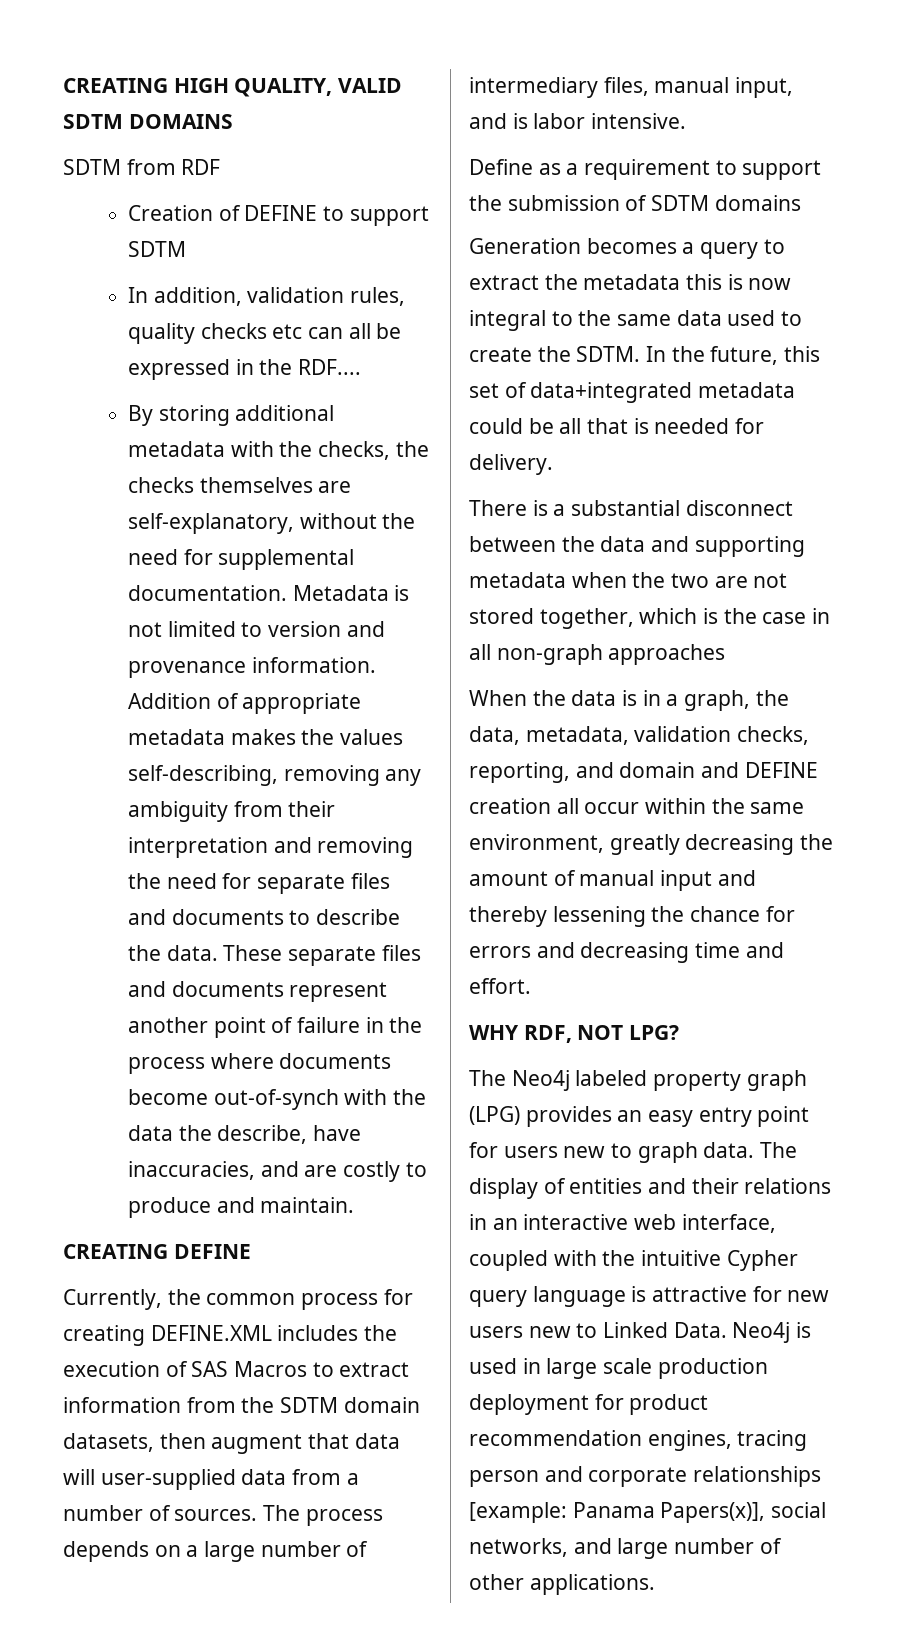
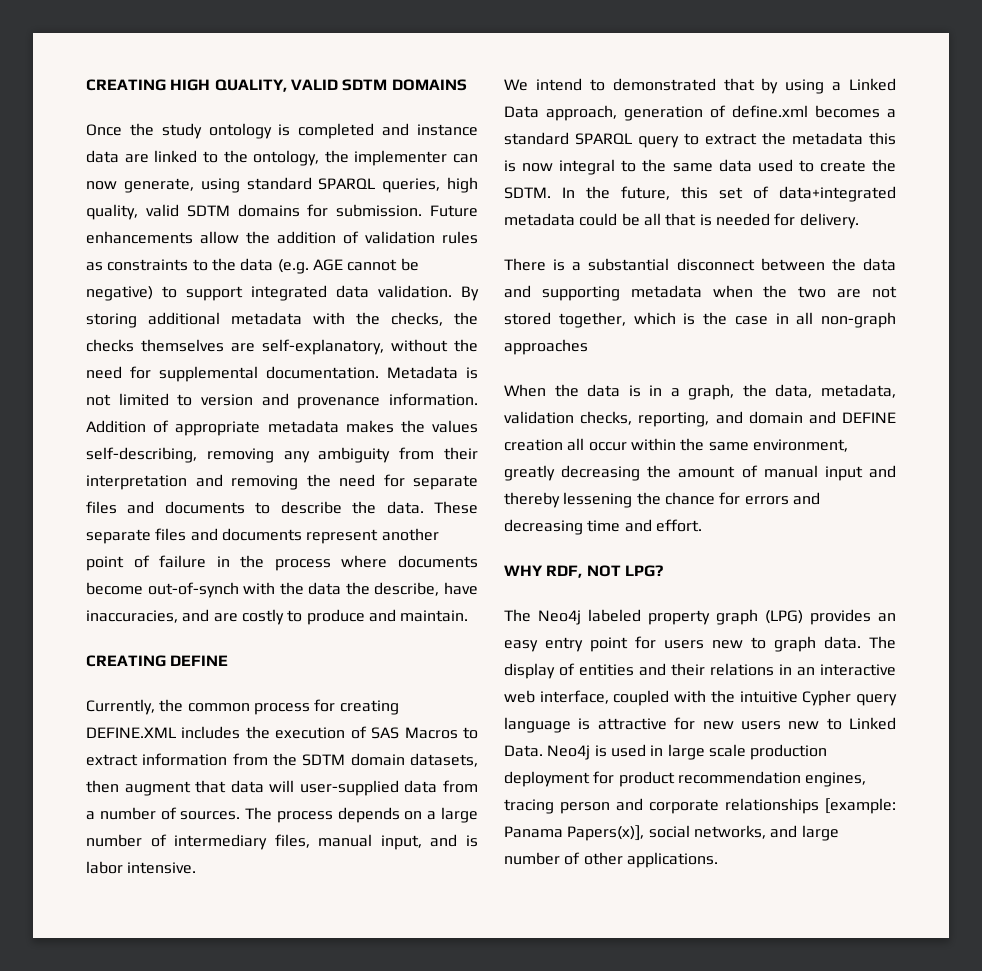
- SDTM from RDF
- Creation of DEFINE to support SDTM
- In addition, validation rules, quality checks etc can all be expressed in the RDF....
- By storing additional metadata with the checks, the checks themselves are self-explanatory, without the need for supplemental documentation.
+ Once the study ontology is completed and instance data are linked to the ontology, the implementer can now generate, using standard SPARQL queries, high quality, valid SDTM domains for submission. Future enhancements allow the addition of validation rules as constraints to the data (e.g. AGE cannot be negative) to support integrated data validation. By storing additional metadata with the checks, the checks themselves are self-explanatory, without the need for supplemental documentation.
- Define as a requirement to support the submission of SDTM domains
- Generation becomes a query to extract the metadata this is now integral to the same data used to create the SDTM.
+ We intend to demonstrated that by using a Linked Data approach, generation of define.xml becomes a standard SPARQL query to extract the metadata this is now integral to the same data used to create the SDTM.

